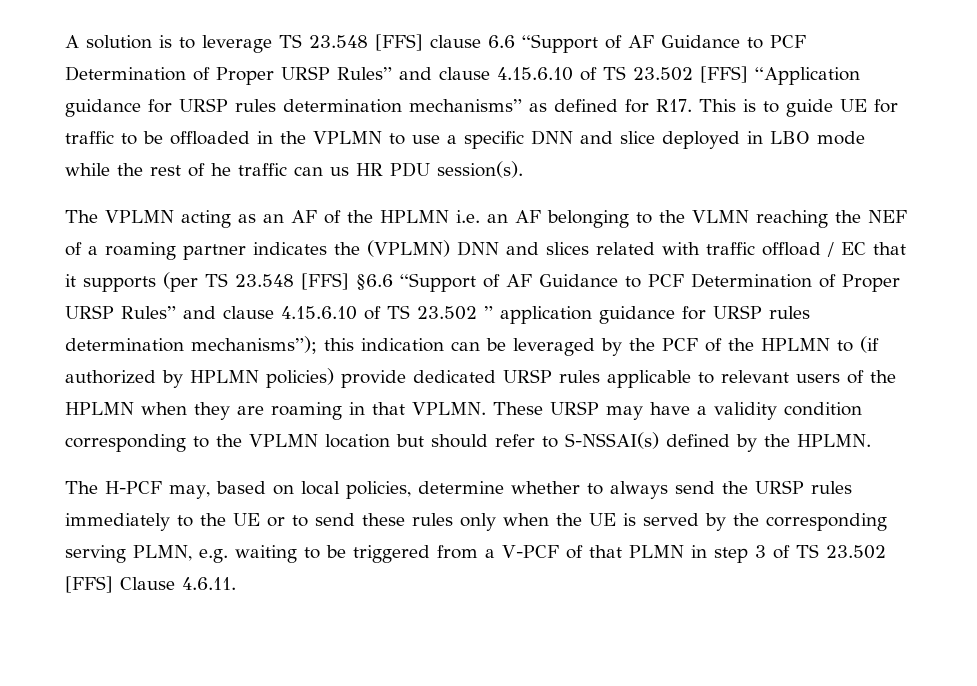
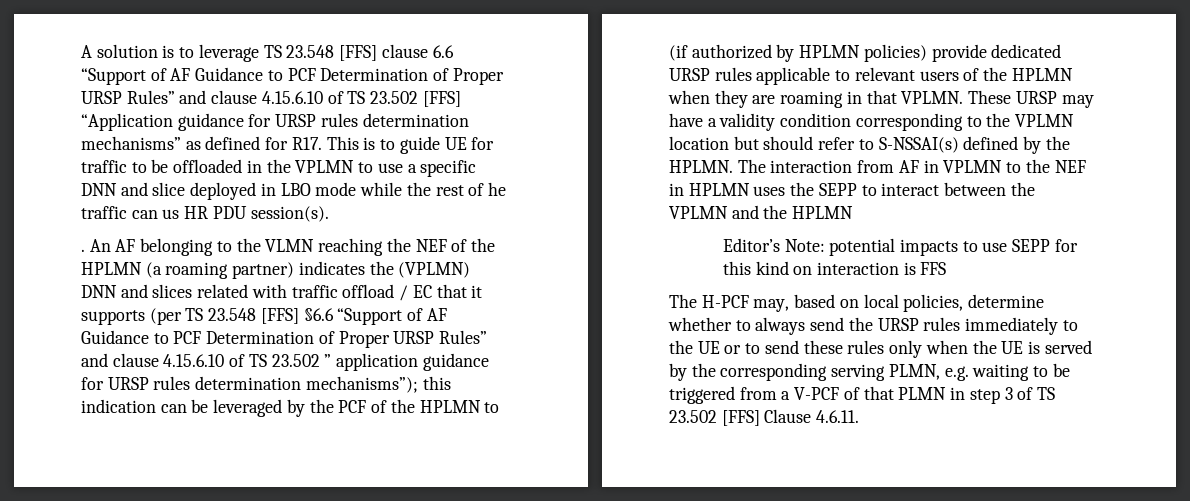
- The VPLMN acting as an AF of the HPLMN i.e. an AF belonging to the VLMN reaching the NEF of a roaming partner indicates the (VPLMN) DNN and slices related with traffic offload / EC that it supports (per TS 23.548 [FFS] §6.6 “Support of AF Guidance to PCF Determination of Proper URSP Rules” and clause 4.15.6.10 of TS 23.502 ” application guidance for URSP rules determination mechanisms”);
+ . An AF belonging to the VLMN reaching the NEF of the HPLMN (a roaming partner) indicates the (VPLMN) DNN and slices related with traffic offload / EC that it supports (per TS 23.548 [FFS] §6.6 “Support of AF Guidance to PCF Determination of Proper URSP Rules” and clause 4.15.6.10 of TS 23.502 ” application guidance for URSP rules determination mechanisms”);
+ The interaction from AF in VPLMN to the NEF in HPLMN uses the SEPP to interact between the VPLMN and the HPLMN
+ Editor’s Note: potential impacts to use SEPP for this kind on interaction is FFS

